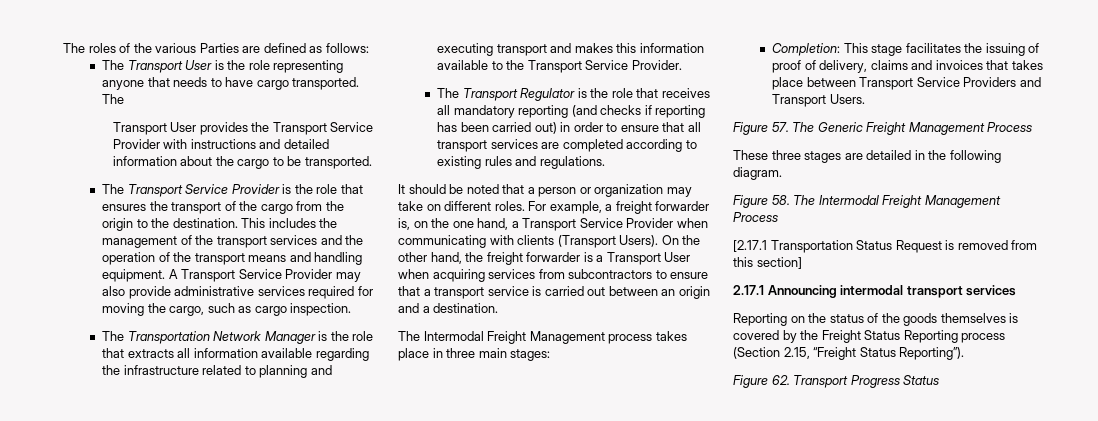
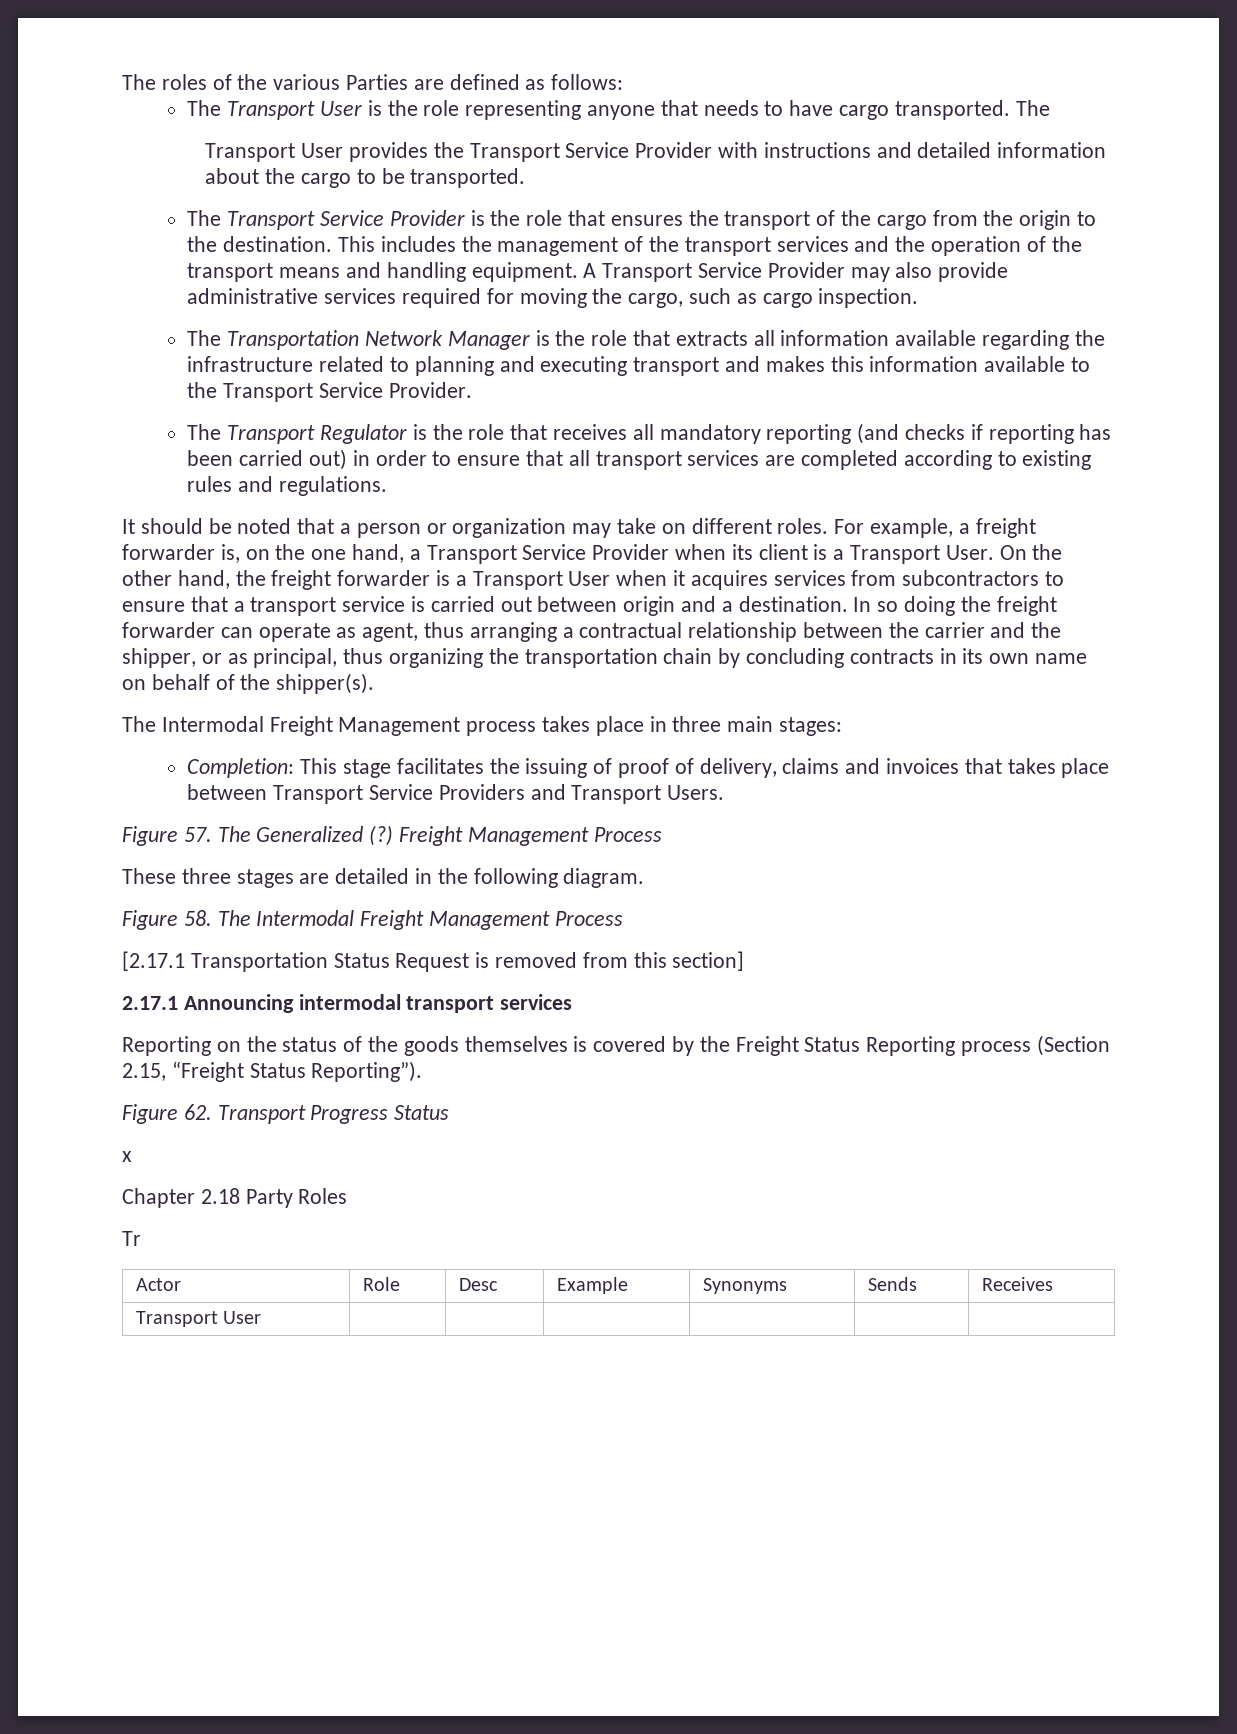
- For example, a freight forwarder is, on the one hand, a Transport Service Provider when communicating with clients (Transport Users).
+ For example, a freight forwarder is, on the one hand, a Transport Service Provider when its client is a Transport User.
- On the other hand, the freight forwarder is a Transport User when acquiring services from subcontractors to ensure that a transport service is carried out between an origin and a destination.
+ On the other hand, the freight forwarder is a Transport User when it acquires services from subcontractors to ensure that a transport service is carried out between origin and a destination. In so doing the freight forwarder can operate as agent, thus arranging a contractual relationship between the carrier and the shipper, or as principal, thus organizing the transportation chain by concluding contracts in its own name on behalf of the shipper(s).
- Figure 57. The Generic Freight Management Process
+ Figure 57. The Generalized (?) Freight Management Process
+ x
+ Chapter 2.18 Party Roles
+ Tr
+ Actor | Role | Desc | Example | Synonyms | Sends | Receives
+ Transport User | | | | | |

